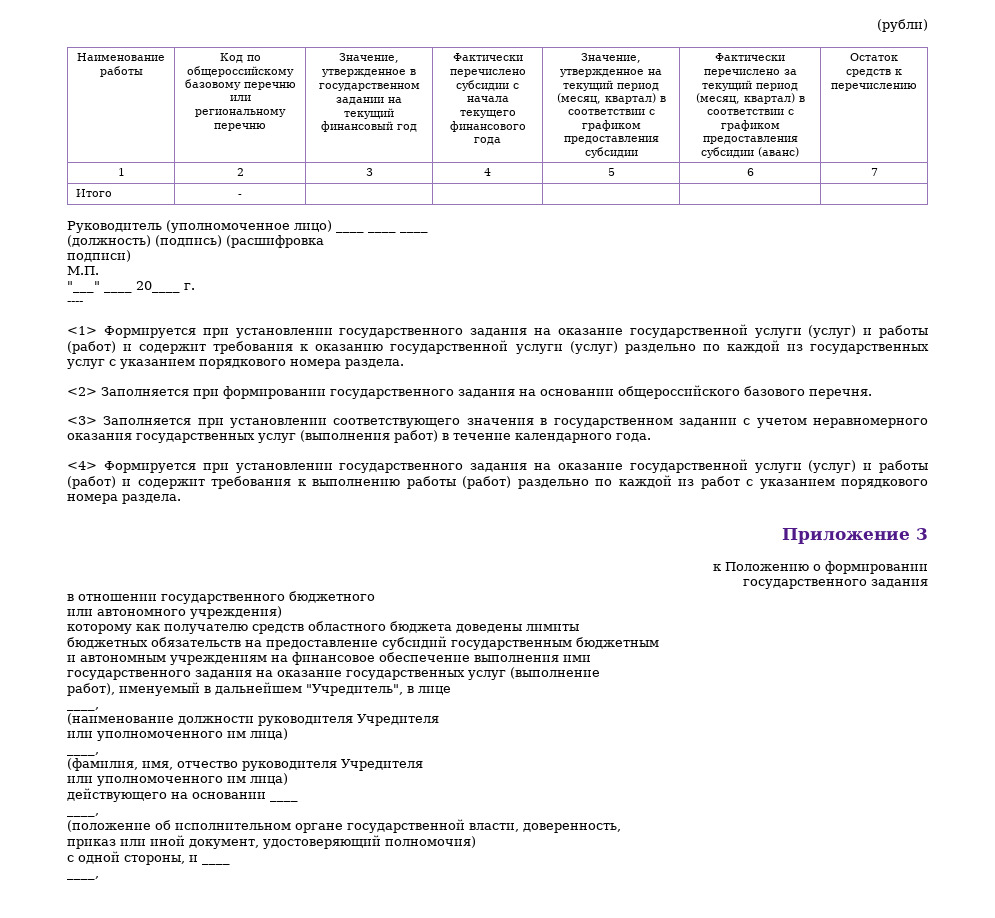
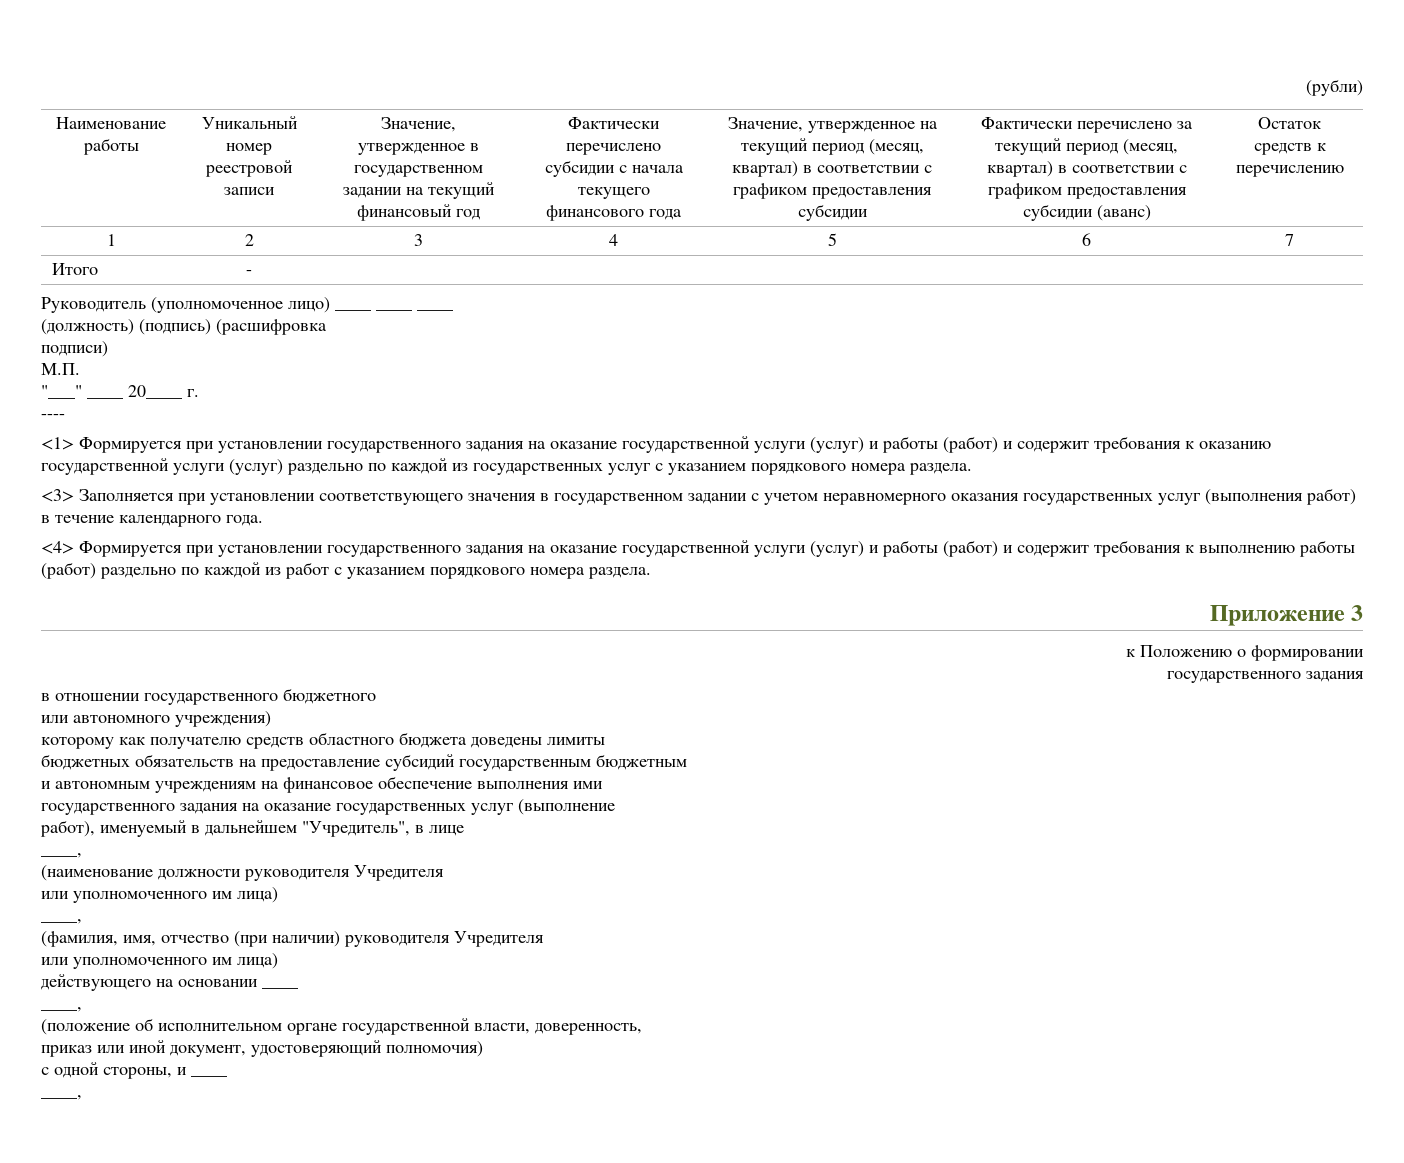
- Код по общероссийскому базовому перечню или региональному перечню
+ Уникальный номер реестровой записи
- <2> Заполняется при формировании государственного задания на основании общероссийского базового перечня.
- (фамилия, имя, отчество руководителя Учредителя
+ (фамилия, имя, отчество (при наличии) руководителя Учредителя

